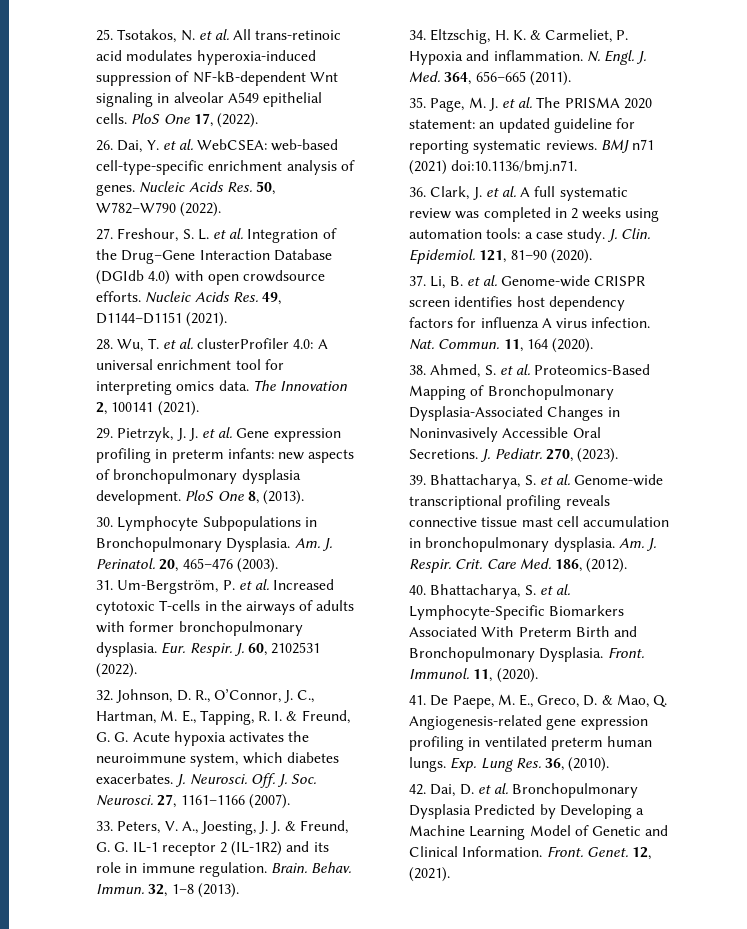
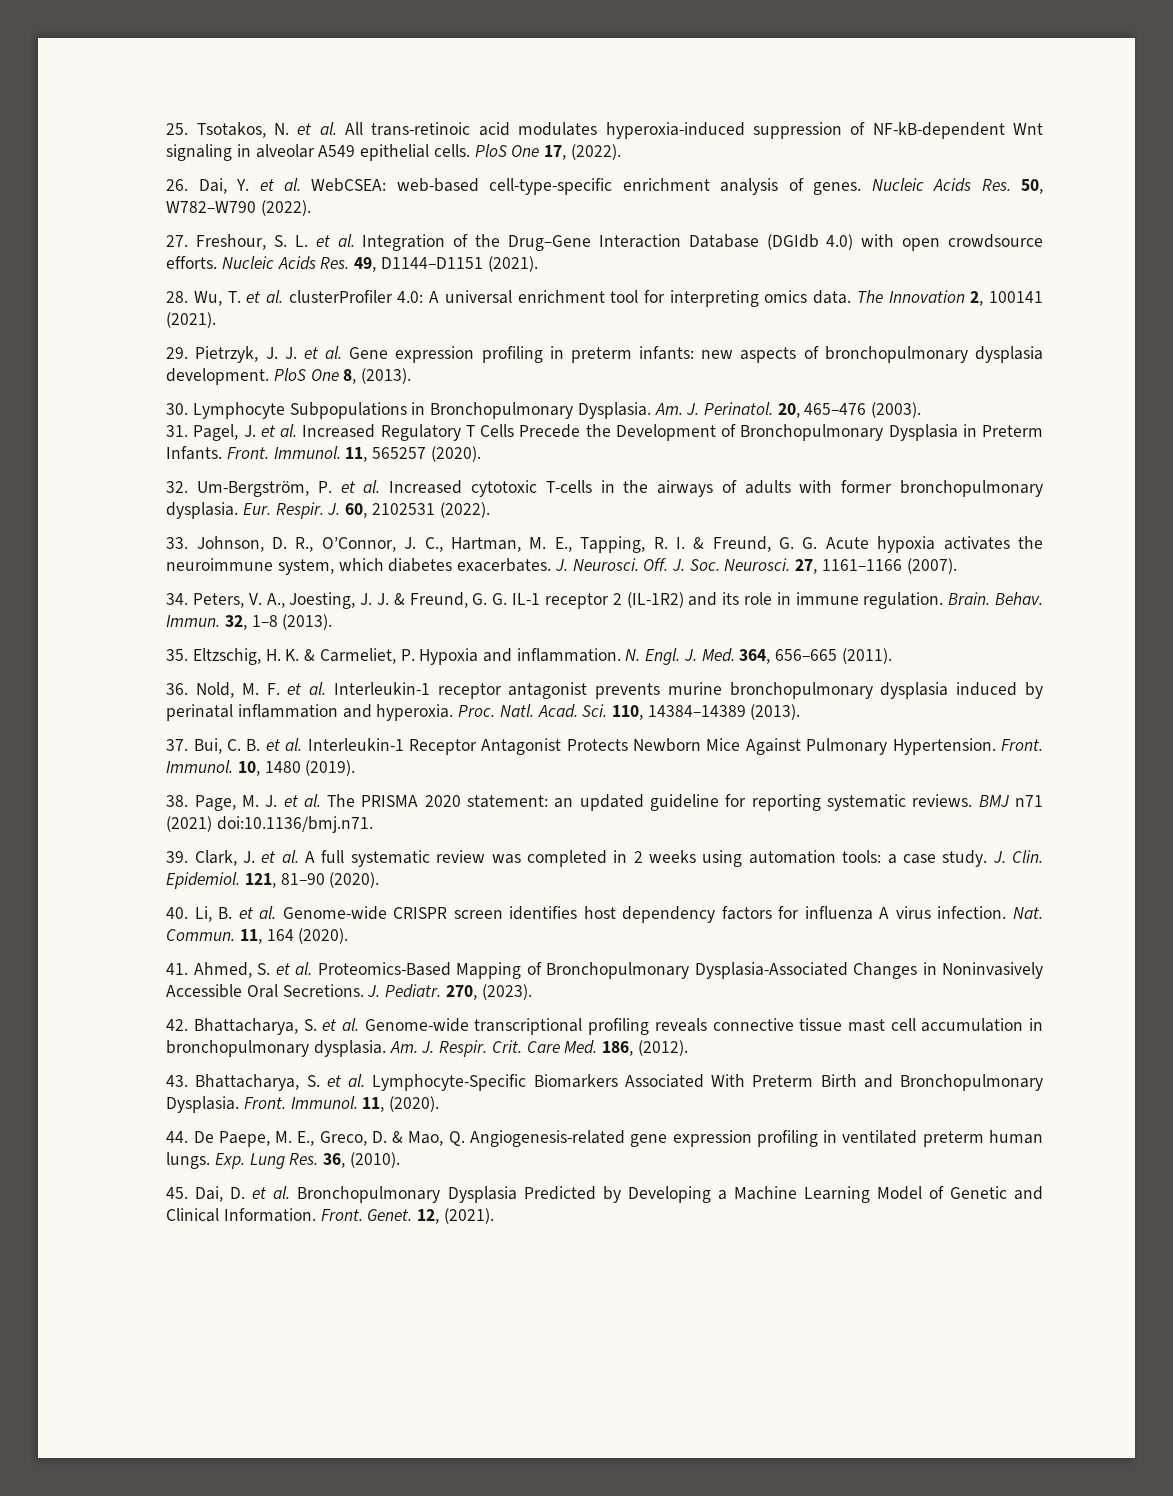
- 31. Um-Bergström, P. et al. Increased cytotoxic T-cells in the airways of adults with former bronchopulmonary dysplasia.
+ 31. Pagel, J. et al. Increased Regulatory T Cells Precede the Development of Bronchopulmonary Dysplasia in Preterm Infants. Front. Immunol. 11, 565257 (2020).
+ 32. Um-Bergström, P. et al. Increased cytotoxic T-cells in the airways of adults with former bronchopulmonary dysplasia.
- 32. Johnson, D. R., O’Connor, J. C., Hartman, M. E., Tapping, R. I. & Freund, G. G. Acute hypoxia activates the neuroimmune system, which diabetes exacerbates.
+ 33. Johnson, D. R., O’Connor, J. C., Hartman, M. E., Tapping, R. I. & Freund, G. G. Acute hypoxia activates the neuroimmune system, which diabetes exacerbates.
- 33. Peters, V. A., Joesting, J. J. & Freund, G. G. IL-1 receptor 2 (IL-1R2) and its role in immune regulation.
+ 34. Peters, V. A., Joesting, J. J. & Freund, G. G. IL-1 receptor 2 (IL-1R2) and its role in immune regulation.
- 34. Eltzschig, H. K. & Carmeliet, P. Hypoxia and inflammation.
+ 35. Eltzschig, H. K. & Carmeliet, P. Hypoxia and inflammation.
- 35. Page, M. J. et al. The PRISMA 2020 statement: an updated guideline for reporting systematic reviews.
+ 36. Nold, M. F. et al. Interleukin-1 receptor antagonist prevents murine bronchopulmonary dysplasia induced by perinatal inflammation and hyperoxia. Proc. Natl. Acad. Sci. 110, 14384–14389 (2013).
+ 37. Bui, C. B. et al. Interleukin-1 Receptor Antagonist Protects Newborn Mice Against Pulmonary Hypertension. Front. Immunol. 10, 1480 (2019).
+ 38. Page, M. J. et al. The PRISMA 2020 statement: an updated guideline for reporting systematic reviews.
- 36. Clark, J. et al. A full systematic review was completed in 2 weeks using automation tools: a case study.
+ 39. Clark, J. et al. A full systematic review was completed in 2 weeks using automation tools: a case study.
- 37. Li, B. et al. Genome-wide CRISPR screen identifies host dependency factors for influenza A virus infection.
+ 40. Li, B. et al. Genome-wide CRISPR screen identifies host dependency factors for influenza A virus infection.
- 38. Ahmed, S. et al. Proteomics-Based Mapping of Bronchopulmonary Dysplasia-Associated Changes in Noninvasively Accessible Oral Secretions.
+ 41. Ahmed, S. et al. Proteomics-Based Mapping of Bronchopulmonary Dysplasia-Associated Changes in Noninvasively Accessible Oral Secretions.
- 39. Bhattacharya, S. et al. Genome-wide transcriptional profiling reveals connective tissue mast cell accumulation in bronchopulmonary dysplasia.
+ 42. Bhattacharya, S. et al. Genome-wide transcriptional profiling reveals connective tissue mast cell accumulation in bronchopulmonary dysplasia.
- 40. Bhattacharya, S. et al. Lymphocyte-Specific Biomarkers Associated With Preterm Birth and Bronchopulmonary Dysplasia.
+ 43. Bhattacharya, S. et al. Lymphocyte-Specific Biomarkers Associated With Preterm Birth and Bronchopulmonary Dysplasia.
- 41. De Paepe, M. E., Greco, D. & Mao, Q. Angiogenesis-related gene expression profiling in ventilated preterm human lungs.
+ 44. De Paepe, M. E., Greco, D. & Mao, Q. Angiogenesis-related gene expression profiling in ventilated preterm human lungs.
- 42. Dai, D. et al. Bronchopulmonary Dysplasia Predicted by Developing a Machine Learning Model of Genetic and Clinical Information.
+ 45. Dai, D. et al. Bronchopulmonary Dysplasia Predicted by Developing a Machine Learning Model of Genetic and Clinical Information.

